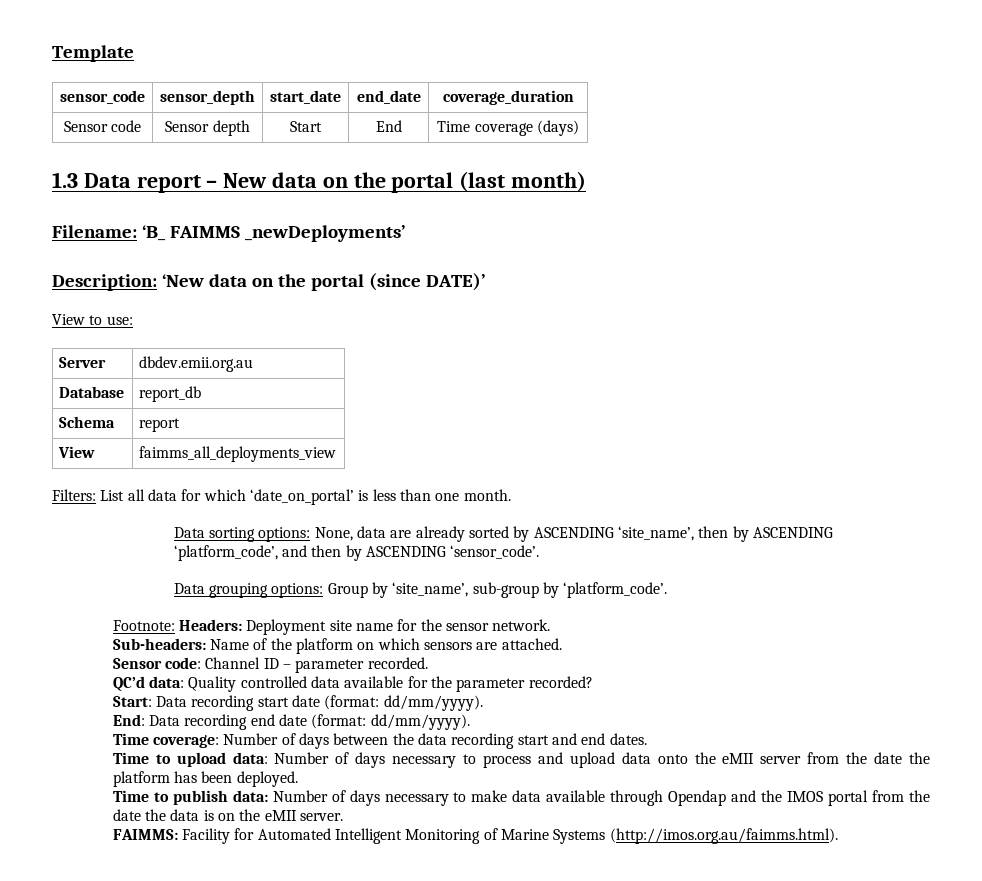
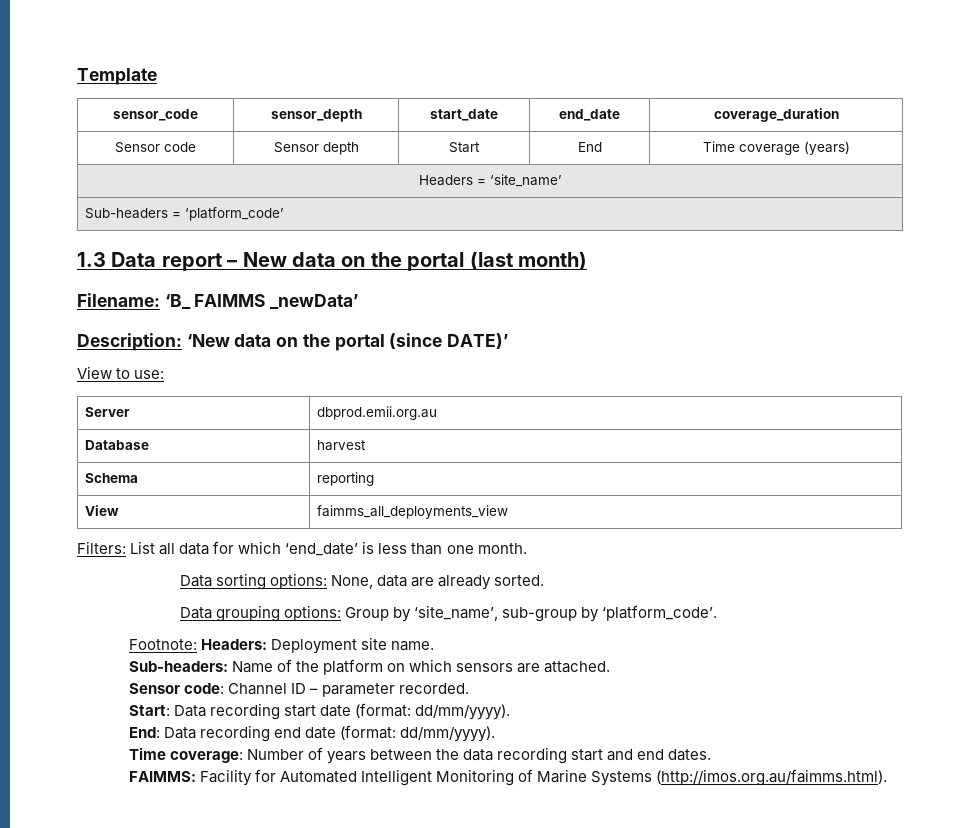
- Sensor code | Sensor depth | Start | End | Time coverage (days)
+ Sensor code | Sensor depth | Start | End | Time coverage (years)
+ Headers = ‘site_name’
+ Sub-headers = ‘platform_code’
- Filename: ‘B_ FAIMMS _newDeployments’
+ Filename: ‘B_ FAIMMS _newData’
- Server | dbdev.emii.org.au
+ Server | dbprod.emii.org.au
- Database | report_db
+ Database | harvest
- Schema | report
+ Schema | reporting
- Filters: List all data for which ‘date_on_portal’ is less than one month.
+ Filters: List all data for which ‘end_date’ is less than one month.
- Data sorting options: None, data are already sorted by ASCENDING ‘site_name’, then by ASCENDING ‘platform_code’, and then by ASCENDING ‘sensor_code’.
+ Data sorting options: None, data are already sorted.
- Footnote: Headers: Deployment site name for the sensor network.
+ Footnote: Headers: Deployment site name.
- QC’d data: Quality controlled data available for the parameter recorded?
- Time coverage: Number of days between the data recording start and end dates.
+ Time coverage: Number of years between the data recording start and end dates.
- Time to upload data: Number of days necessary to process and upload data onto the eMII server from the date the platform has been deployed.
- Time to publish data: Number of days necessary to make data available through Opendap and the IMOS portal from the date the data is on the eMII server.

